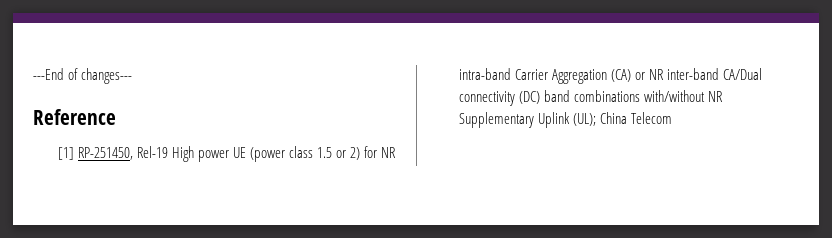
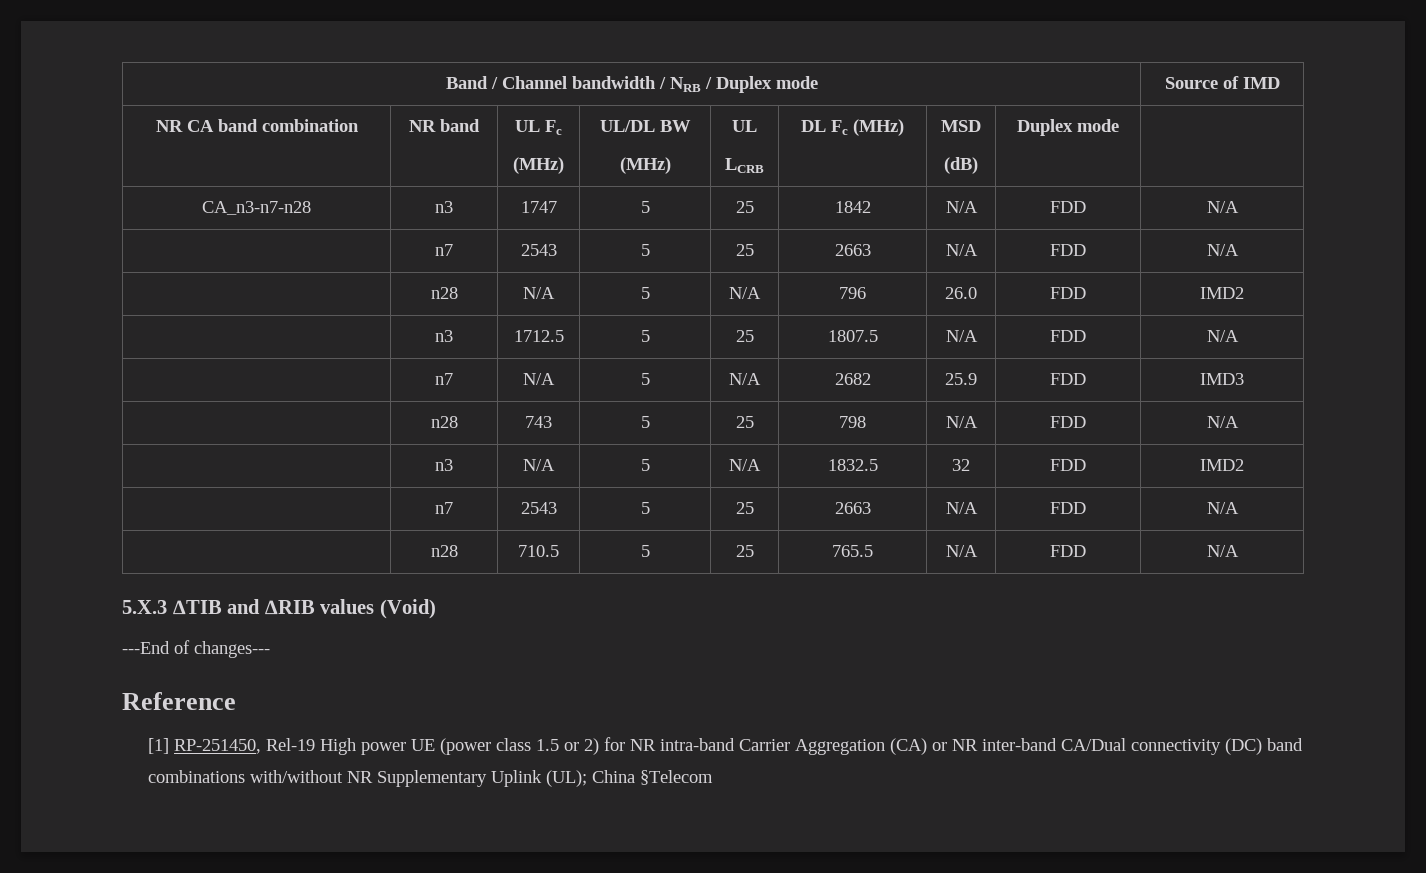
+ Band / Channel bandwidth / NRB / Duplex mode | Source of IMD
+ NR CA band combination | NR band | UL Fc
+ (MHz) | UL/DL BW
+ (MHz) | UL
+ LCRB | DL Fc (MHz) | MSD
+ (dB) | Duplex mode |
+ CA_n3-n7-n28 | n3 | 1747 | 5 | 25 | 1842 | N/A | FDD | N/A
+ | n7 | 2543 | 5 | 25 | 2663 | N/A | FDD | N/A
+ | n28 | N/A | 5 | N/A | 796 | 26.0 | FDD | IMD2
+ | n3 | 1712.5 | 5 | 25 | 1807.5 | N/A | FDD | N/A
+ | n7 | N/A | 5 | N/A | 2682 | 25.9 | FDD | IMD3
+ | n28 | 743 | 5 | 25 | 798 | N/A | FDD | N/A
+ | n3 | N/A | 5 | N/A | 1832.5 | 32 | FDD | IMD2
+ | n7 | 2543 | 5 | 25 | 2663 | N/A | FDD | N/A
+ | n28 | 710.5 | 5 | 25 | 765.5 | N/A | FDD | N/A
+ 5.X.3 ∆TIB and ∆RIB values (Void)
- [1] RP-251450, Rel-19 High power UE (power class 1.5 or 2) for NR intra-band Carrier Aggregation (CA) or NR inter-band CA/Dual connectivity (DC) band combinations with/without NR Supplementary Uplink (UL); China Telecom
+ [1] RP-251450, Rel-19 High power UE (power class 1.5 or 2) for NR intra-band Carrier Aggregation (CA) or NR inter-band CA/Dual connectivity (DC) band combinations with/without NR Supplementary Uplink (UL); China §Telecom

